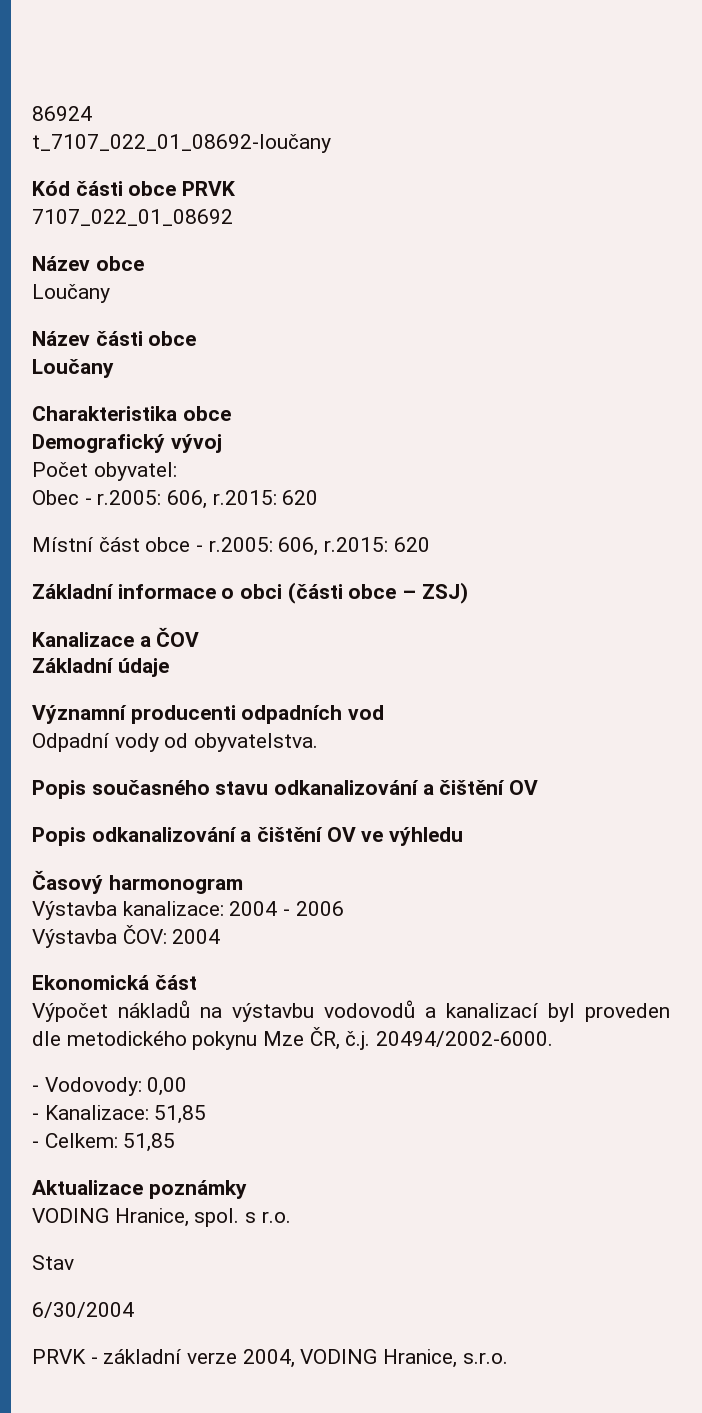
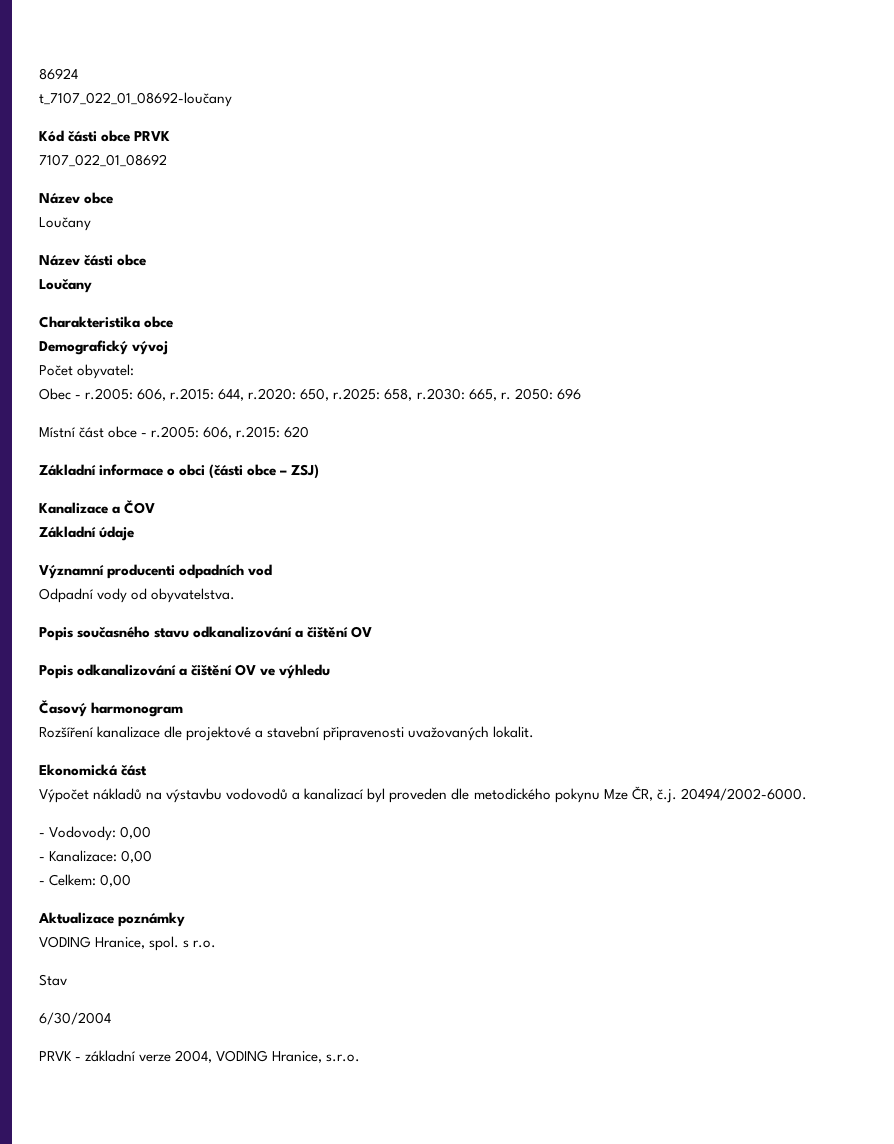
- Obec - r.2005: 606, r.2015: 620
+ Obec - r.2005: 606, r.2015: 644, r.2020: 650, r.2025: 658, r.2030: 665, r. 2050: 696
- Výstavba kanalizace: 2004 - 2006
- Výstavba ČOV: 2004
+ Rozšíření kanalizace dle projektové a stavební připravenosti uvažovaných lokalit.
- - Kanalizace: 51,85
+ - Kanalizace: 0,00
- - Celkem: 51,85
+ - Celkem: 0,00

